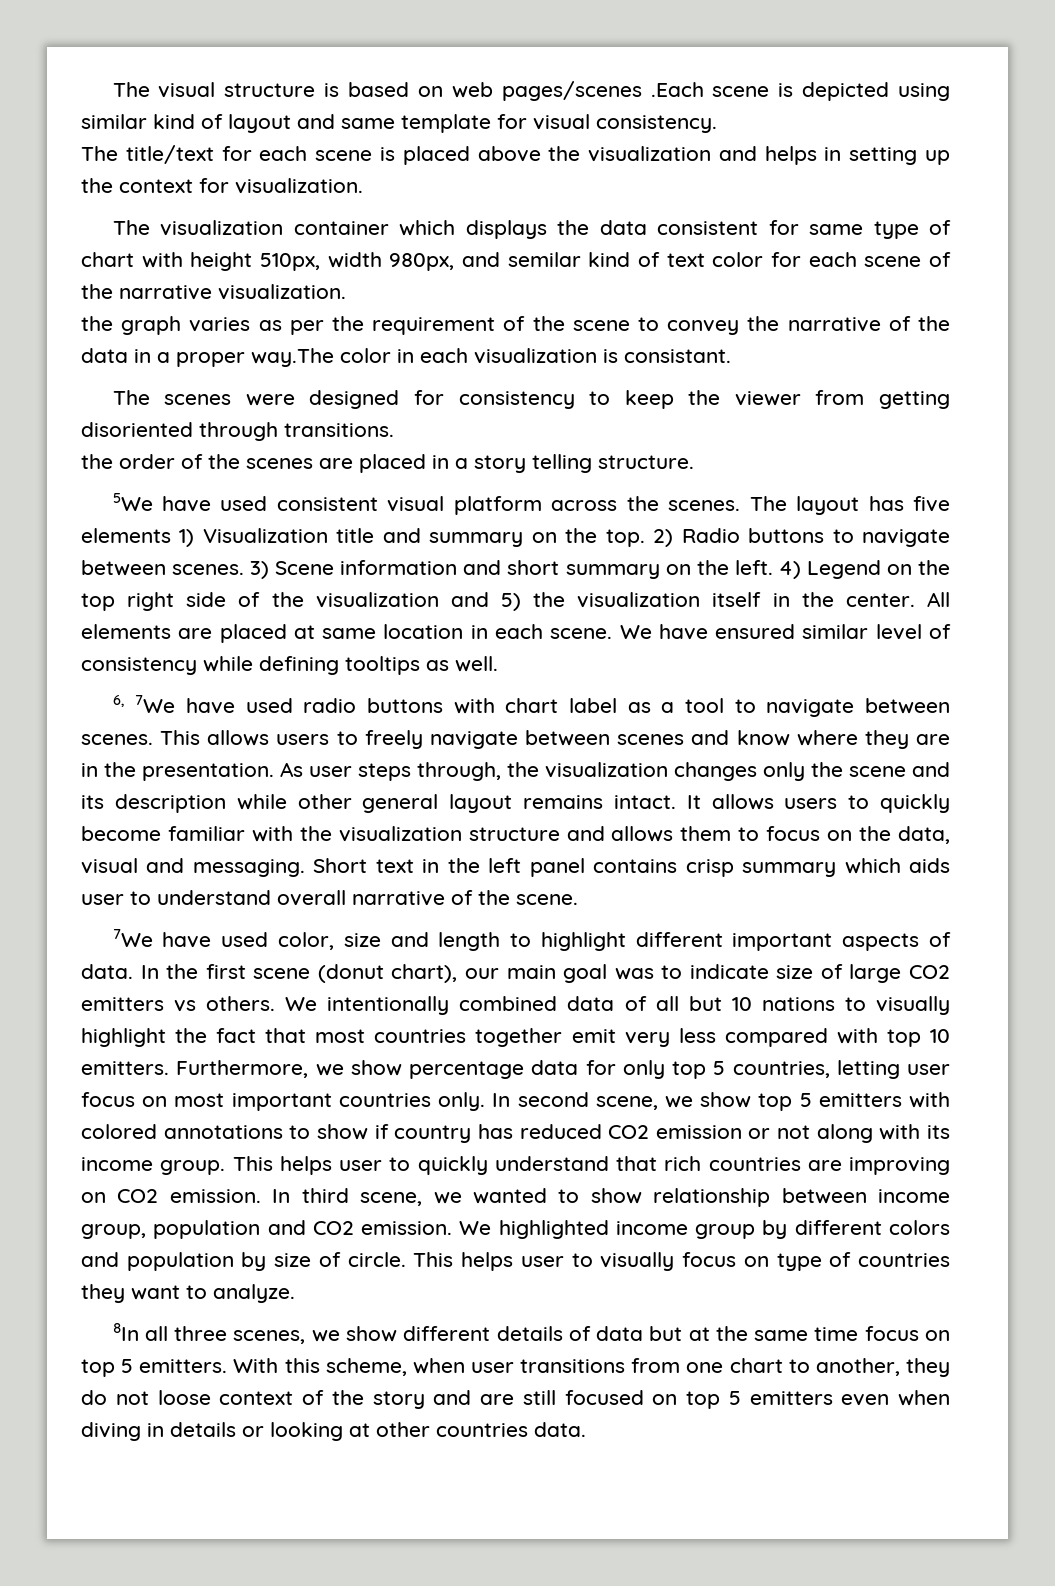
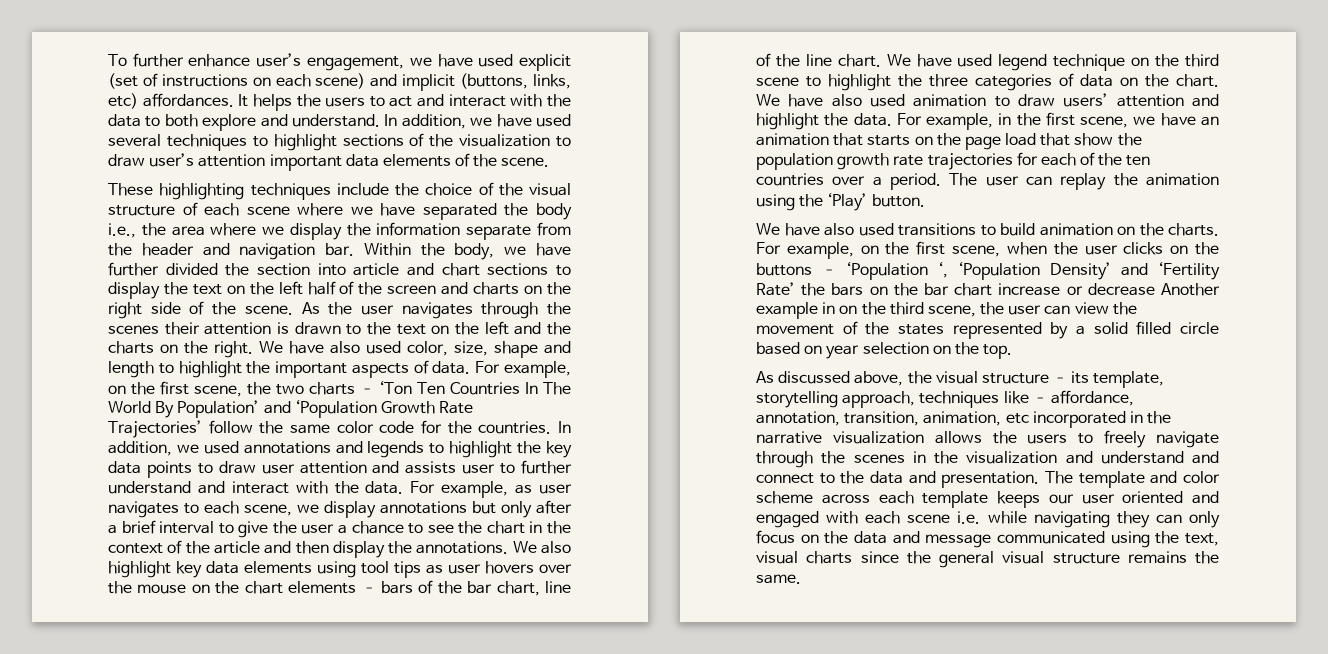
- The visual structure is based on web pages/scenes .Each scene is depicted using similar kind of layout and same template for visual consistency.
- The title/text for each scene is placed above the visualization and helps in setting up the context for visualization.
- The visualization container which displays the data consistent for same type of chart with height 510px, width 980px, and semilar kind of text color for each scene of the narrative visualization.
- the graph varies as per the requirement of the scene to convey the narrative of the data in a proper way.The color in each visualization is consistant.
- The scenes were designed for consistency to keep the viewer from getting disoriented through transitions.
- the order of the scenes are placed in a story telling structure.
- 5We have used consistent visual platform across the scenes. The layout has five elements 1) Visualization title and summary on the top. 2) Radio buttons to navigate between scenes. 3) Scene information and short summary on the left. 4) Legend on the top right side of the visualization and 5) the visualization itself in the center. All elements are placed at same location in each scene. We have ensured similar level of consistency while defining tooltips as well.
- 6, 7We have used radio buttons with chart label as a tool to navigate between scenes. This allows users to freely navigate between scenes and know where they are in the presentation. As user steps through, the visualization changes only the scene and its description while other general layout remains intact. It allows users to quickly become familiar with the visualization structure and allows them to focus on the data, visual and messaging. Short text in the left panel contains crisp summary which aids user to understand overall narrative of the scene.
- 7We have used color, size and length to highlight different important aspects of data. In the first scene (donut chart), our main goal was to indicate size of large CO2 emitters vs others. We intentionally combined data of all but 10 nations to visually highlight the fact that most countries together emit very less compared with top 10 emitters. Furthermore, we show percentage data for only top 5 countries, letting user focus on most important countries only. In second scene, we show top 5 emitters with colored annotations to show if country has reduced CO2 emission or not along with its income group. This helps user to quickly understand that rich countries are improving on CO2 emission. In third scene, we wanted to show relationship between income group, population and CO2 emission. We highlighted income group by different colors and population by size of circle. This helps user to visually focus on type of countries they want to analyze.
- 8In all three scenes, we show different details of data but at the same time focus on top 5 emitters. With this scheme, when user transitions from one chart to another, they do not loose context of the story and are still focused on top 5 emitters even when diving in details or looking at other countries data.
+ To further enhance user’s engagement, we have used explicit (set of instructions on each scene) and implicit (buttons, links, etc) affordances. It helps the users to act and interact with the data to both explore and understand. In addition, we have used several techniques to highlight sections of the visualization to draw user’s attention important data elements of the scene.
+ These highlighting techniques include the choice of the visual structure of each scene where we have separated the body i.e., the area where we display the information separate from the header and navigation bar. Within the body, we have further divided the section into article and chart sections to display the text on the left half of the screen and charts on the right side of the scene. As the user navigates through the scenes their attention is drawn to the text on the left and the charts on the right. We have also used color, size, shape and length to highlight the important aspects of data. For example, on the first scene, the two charts – ‘Ton Ten Countries In The World By Population’ and ‘Population Growth Rate Trajectories’ follow the same color code for the countries. In addition, we used annotations and legends to highlight the key data points to draw user attention and assists user to further understand and interact with the data. For example, as user navigates to each scene, we display annotations but only after a brief interval to give the user a chance to see the chart in the context of the article and then display the annotations. We also highlight key data elements using tool tips as user hovers over the mouse on the chart elements – bars of the bar chart, line of the line chart. We have used legend technique on the third scene to highlight the three categories of data on the chart. We have also used animation to draw users’ attention and highlight the data. For example, in the first scene, we have an animation that starts on the page load that show the population growth rate trajectories for each of the ten countries over a period. The user can replay the animation using the ‘Play’ button.
+ We have also used transitions to build animation on the charts. For example, on the first scene, when the user clicks on the buttons – ‘Population ‘, ‘Population Density’ and ‘Fertility Rate’ the bars on the bar chart increase or decrease Another example in on the third scene, the user can view the movement of the states represented by a solid filled circle based on year selection on the top.
+ As discussed above, the visual structure – its template, storytelling approach, techniques like – affordance, annotation, transition, animation, etc incorporated in the narrative visualization allows the users to freely navigate through the scenes in the visualization and understand and connect to the data and presentation. The template and color scheme across each template keeps our user oriented and engaged with each scene i.e. while navigating they can only focus on the data and message communicated using the text, visual charts since the general visual structure remains the same.

